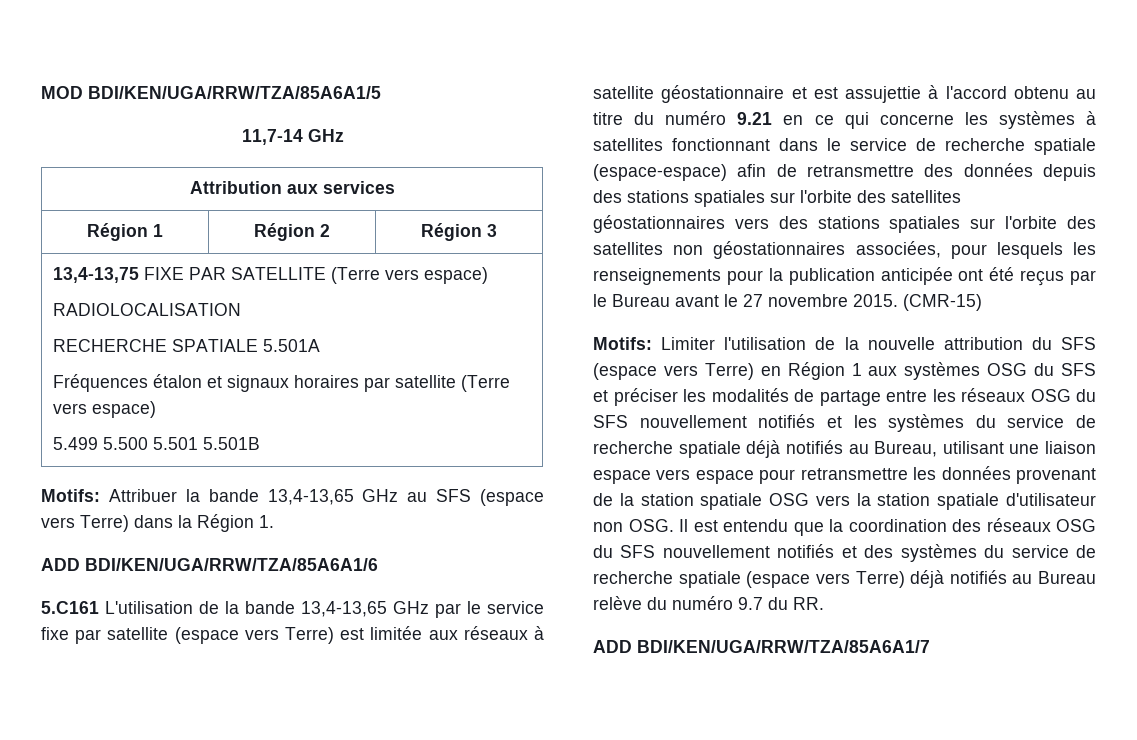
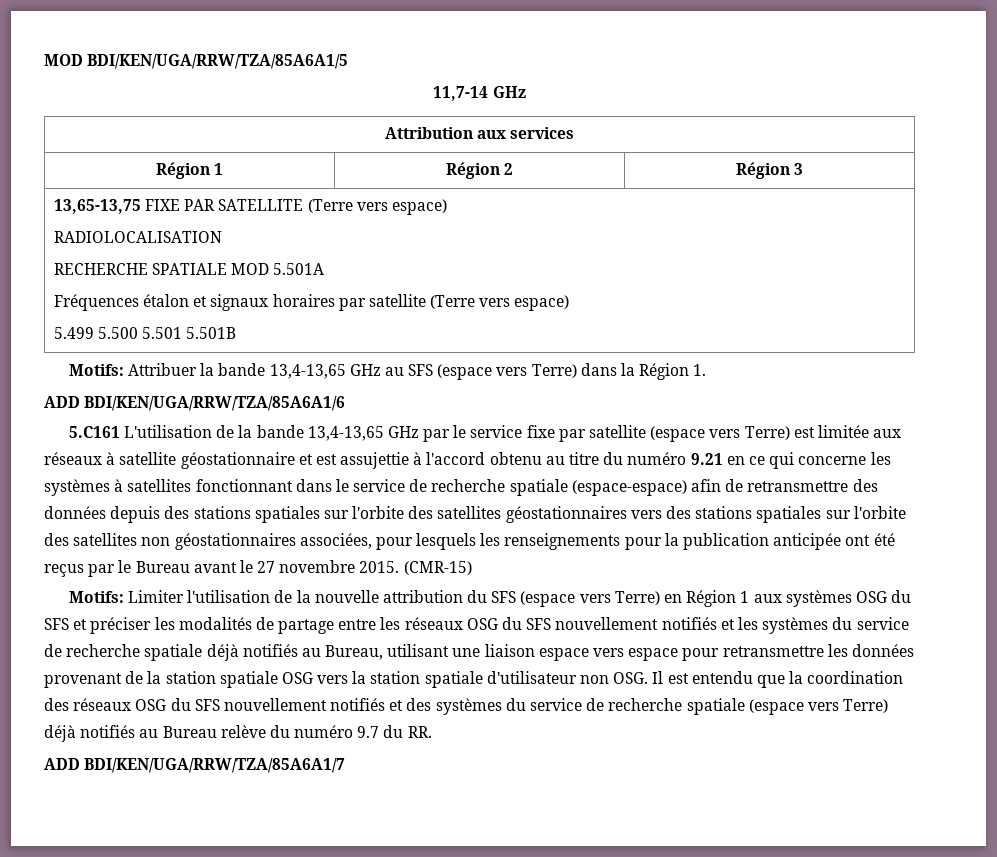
- 13,4-13,75 FIXE PAR SATELLITE (Terre vers espace)
+ 13,65-13,75 FIXE PAR SATELLITE (Terre vers espace)
  RADIOLOCALISATION
- RECHERCHE SPATIALE 5.501A
+ RECHERCHE SPATIALE MOD 5.501A

